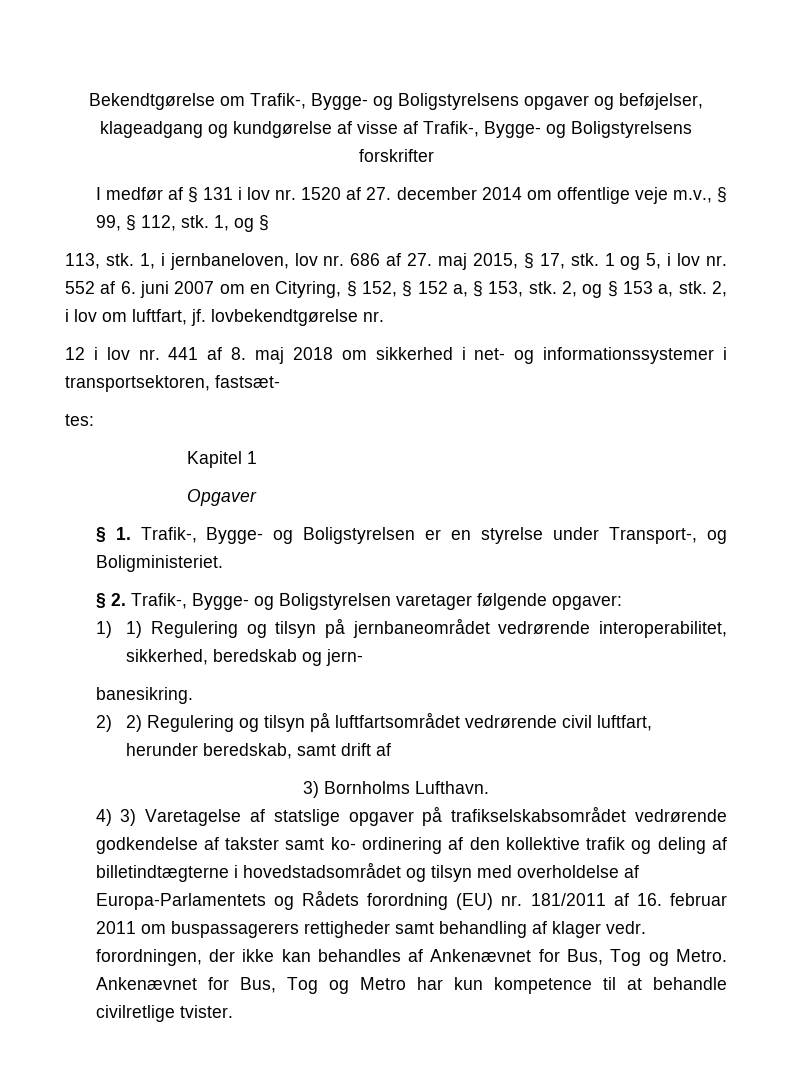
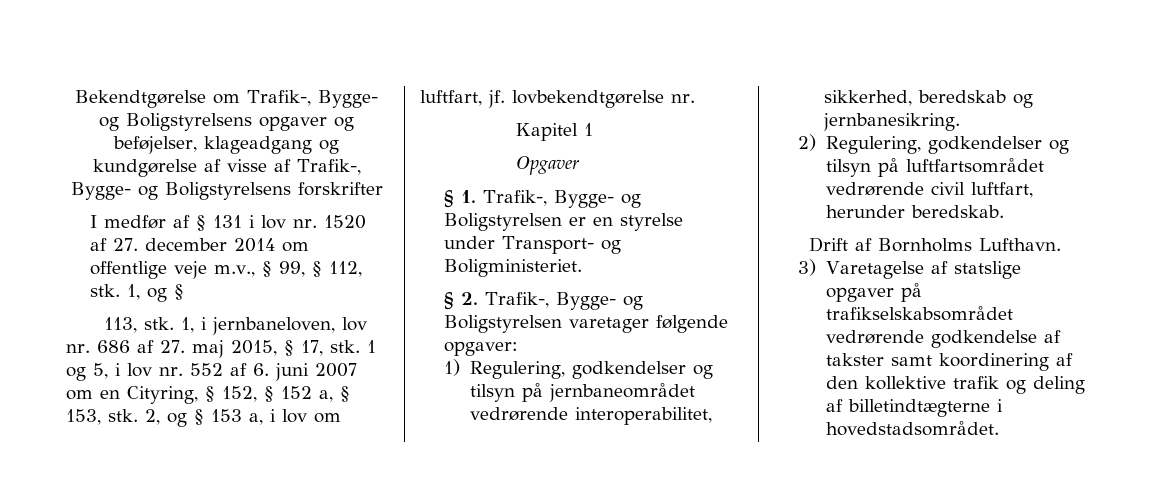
- 2, og § 153 a, stk. 2, i lov om luftfart, jf. lovbekendtgørelse nr.
+ 2, og § 153 a, i lov om luftfart, jf. lovbekendtgørelse nr.
- 12 i lov nr. 441 af 8. maj 2018 om sikkerhed i net- og informationssystemer i transportsektoren, fastsæt‐
- tes:
- § 1. Trafik-, Bygge- og Boligstyrelsen er en styrelse under Transport-, og Boligministeriet.
+ § 1. Trafik-, Bygge- og Boligstyrelsen er en styrelse under Transport- og Boligministeriet.
- 1) 1) Regulering og tilsyn på jernbaneområdet vedrørende interoperabilitet, sikkerhed, beredskab og jern‐
- banesikring.
- 2) 2) Regulering og tilsyn på luftfartsområdet vedrørende civil luftfart, herunder beredskab, samt drift af
- 3) Bornholms Lufthavn.
+ 1) Regulering, godkendelser og tilsyn på jernbaneområdet vedrørende interoperabilitet, sikkerhed, beredskab og jernbanesikring.
+ 2) Regulering, godkendelser og tilsyn på luftfartsområdet vedrørende civil luftfart, herunder beredskab.
+ Drift af Bornholms Lufthavn.
- 4) 3) Varetagelse af statslige opgaver på trafikselskabsområdet vedrørende godkendelse af takster samt ko‐ ordinering af den kollektive trafik og deling af billetindtægterne i hovedstadsområdet og tilsyn med overholdelse af Europa-Parlamentets og Rådets forordning (EU) nr. 181/2011 af 16. februar 2011 om buspassagerers rettigheder samt behandling af klager vedr. forordningen, der ikke kan behandles af Ankenævnet for Bus, Tog og Metro. Ankenævnet for Bus, Tog og Metro har kun kompetence til at behandle civilretlige tvister.
+ 3) Varetagelse af statslige opgaver på trafikselskabsområdet vedrørende godkendelse af takster samt koordinering af den kollektive trafik og deling af billetindtægterne i hovedstadsområdet.

